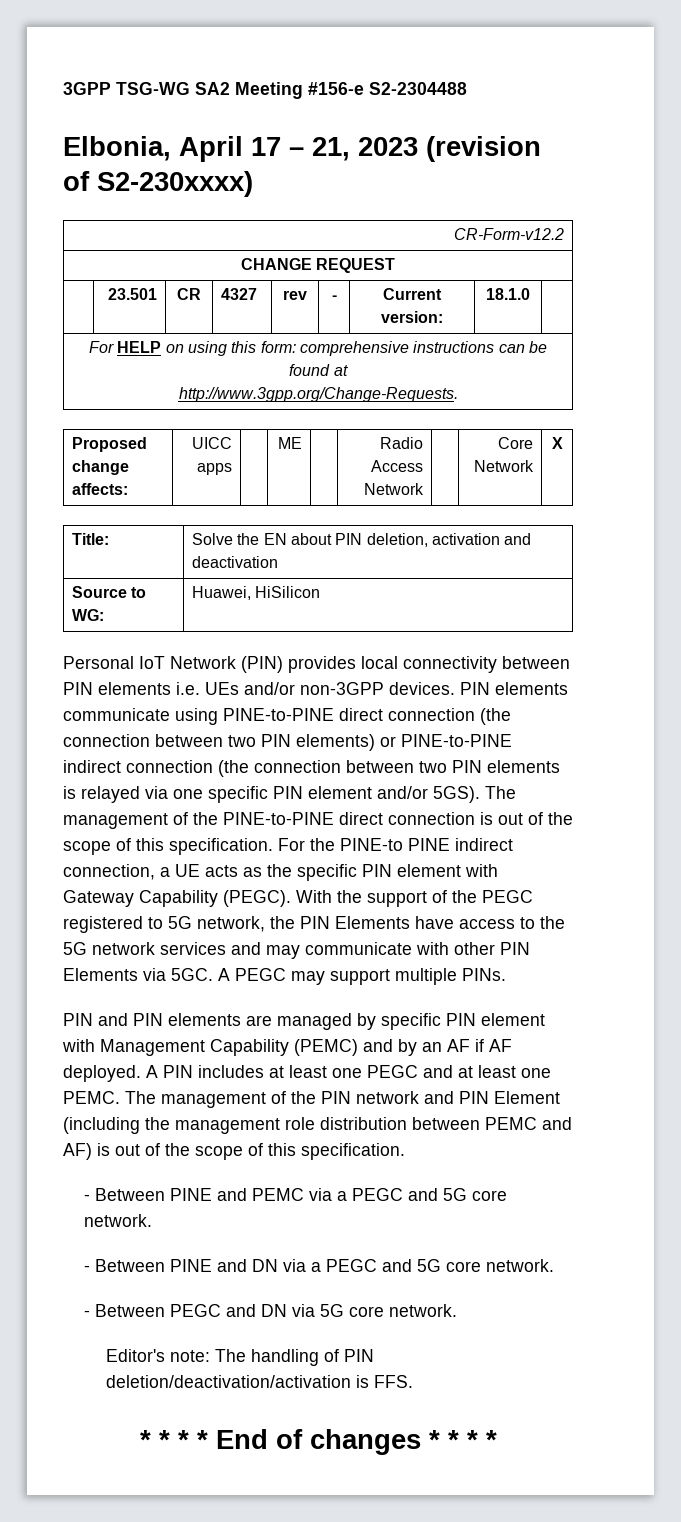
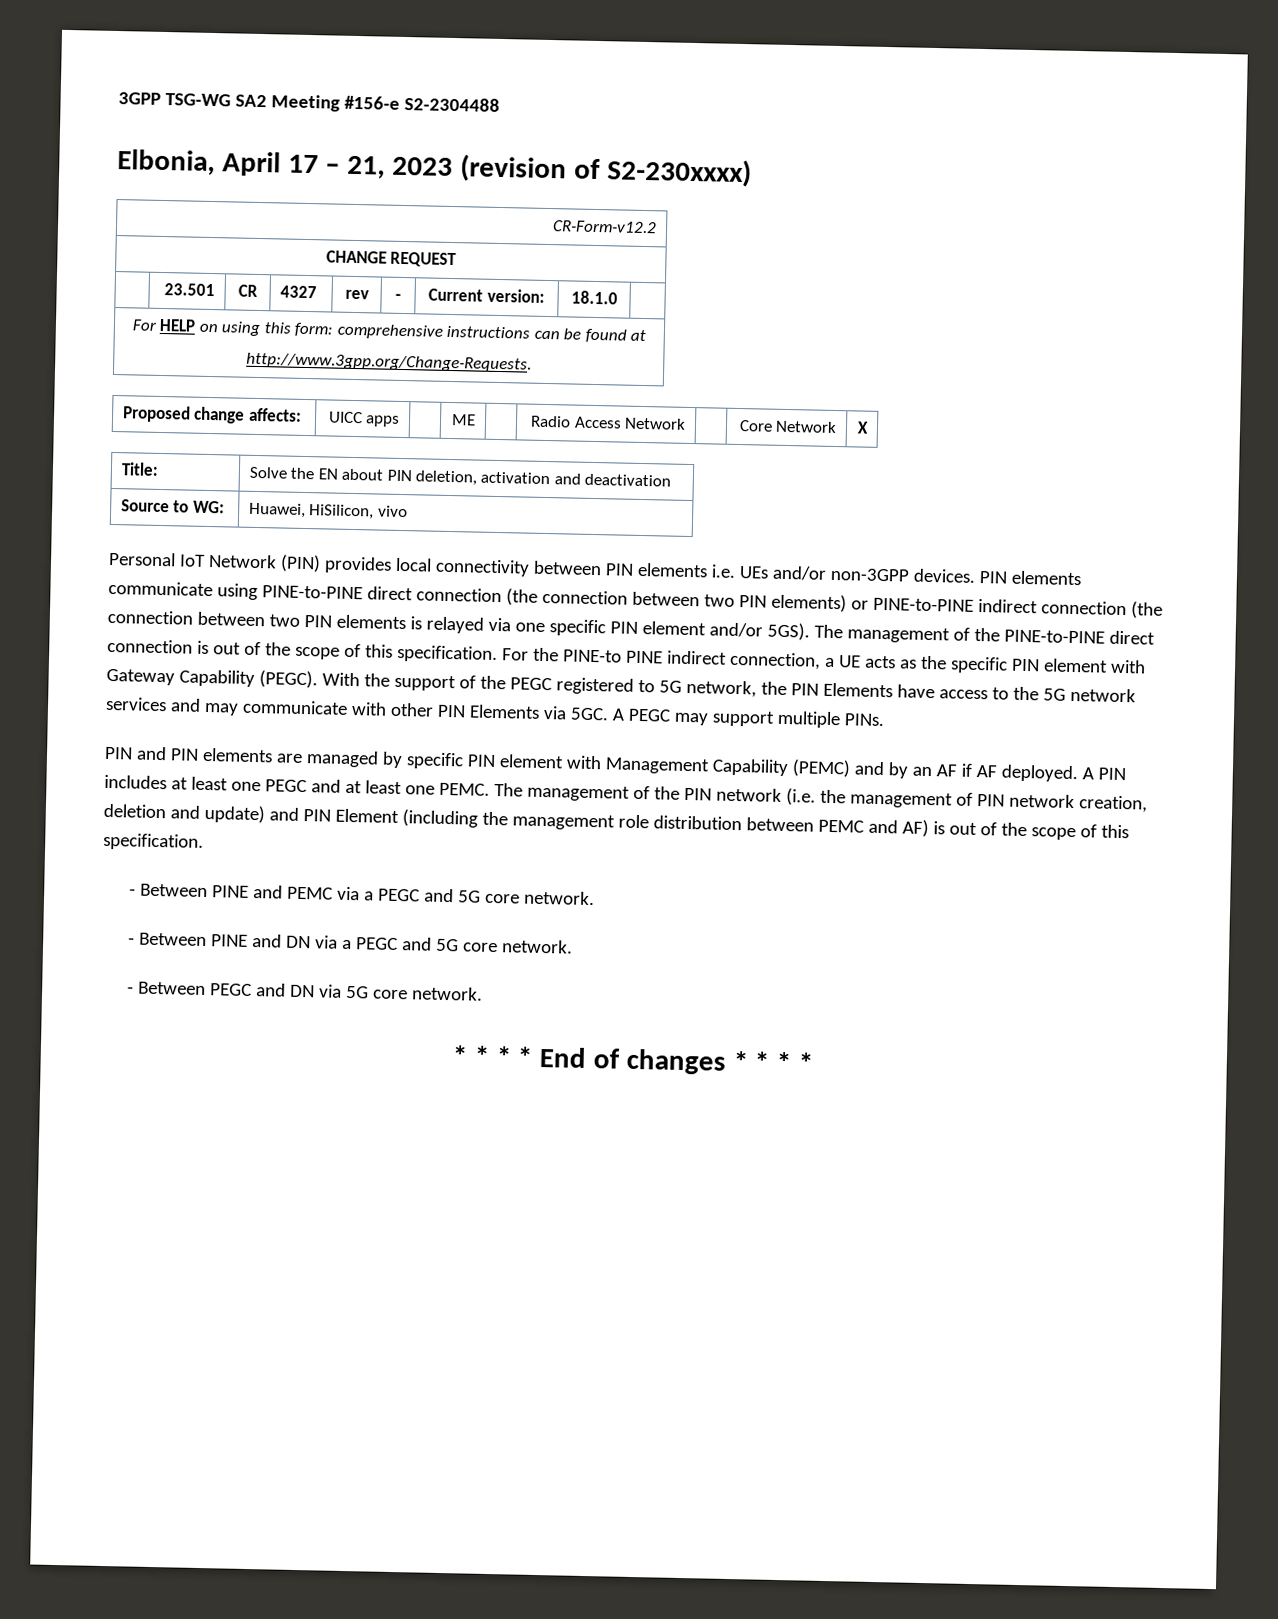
- Source to WG: | Huawei, HiSilicon
+ Source to WG: | Huawei, HiSilicon, vivo
- The management of the PIN network and PIN Element (including the management role distribution between PEMC and AF) is out of the scope of this specification.
+ The management of the PIN network (i.e. the management of PIN network creation, deletion and update) and PIN Element (including the management role distribution between PEMC and AF) is out of the scope of this specification.
- Editor's note: The handling of PIN deletion/deactivation/activation is FFS.

